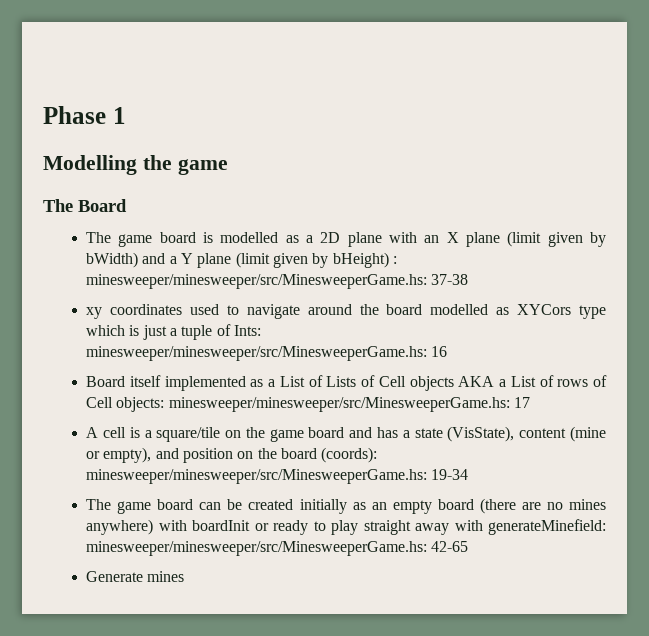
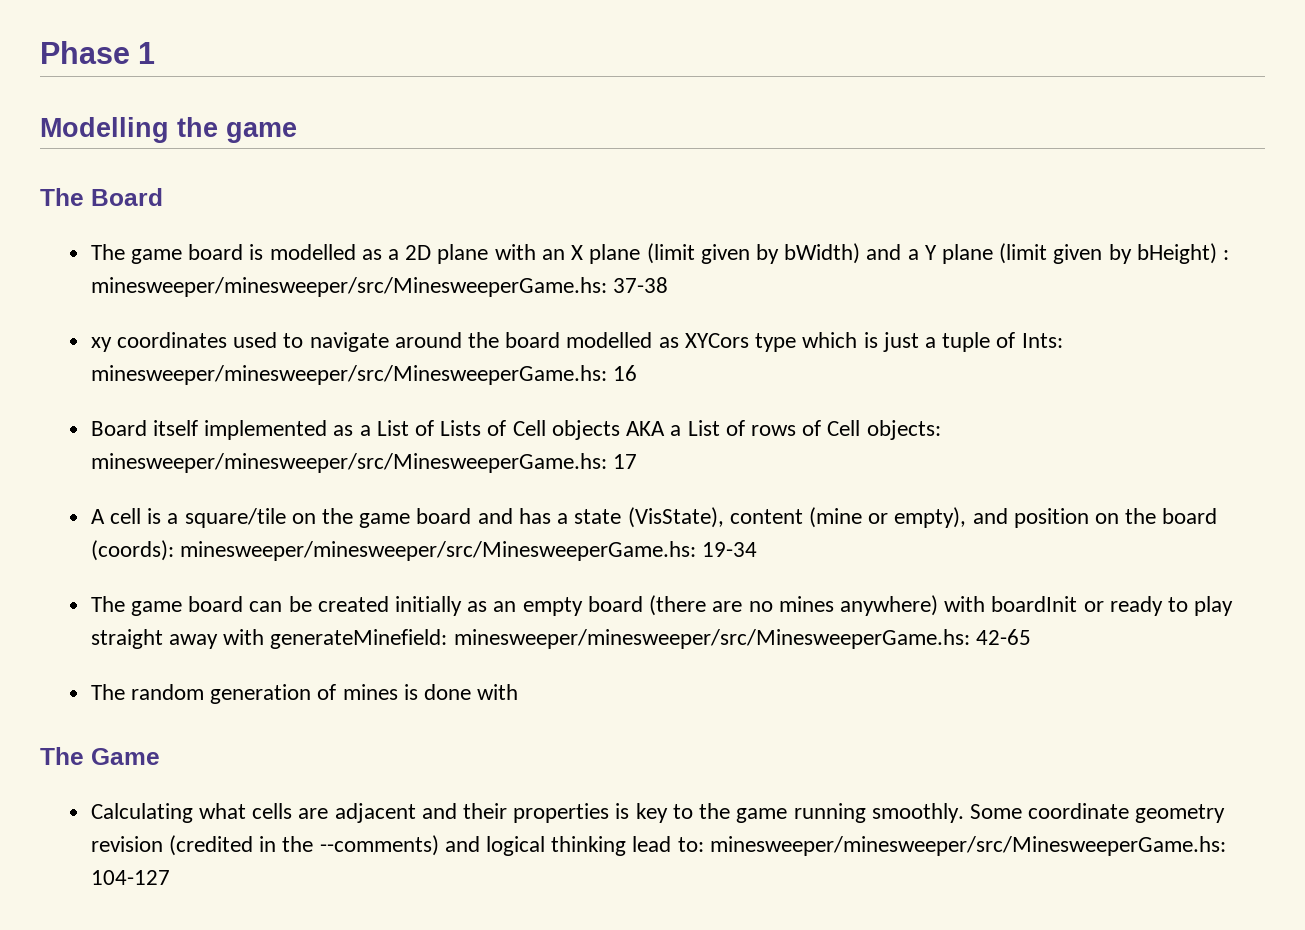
- Generate mines
+ The random generation of mines is done with
+ The Game
+ Calculating what cells are adjacent and their properties is key to the game running smoothly. Some coordinate geometry revision (credited in the --comments) and logical thinking lead to: minesweeper/minesweeper/src/MinesweeperGame.hs: 104-127

